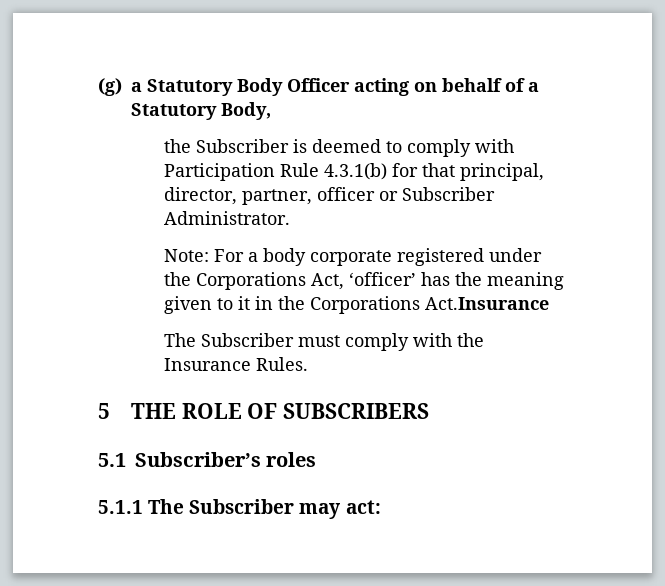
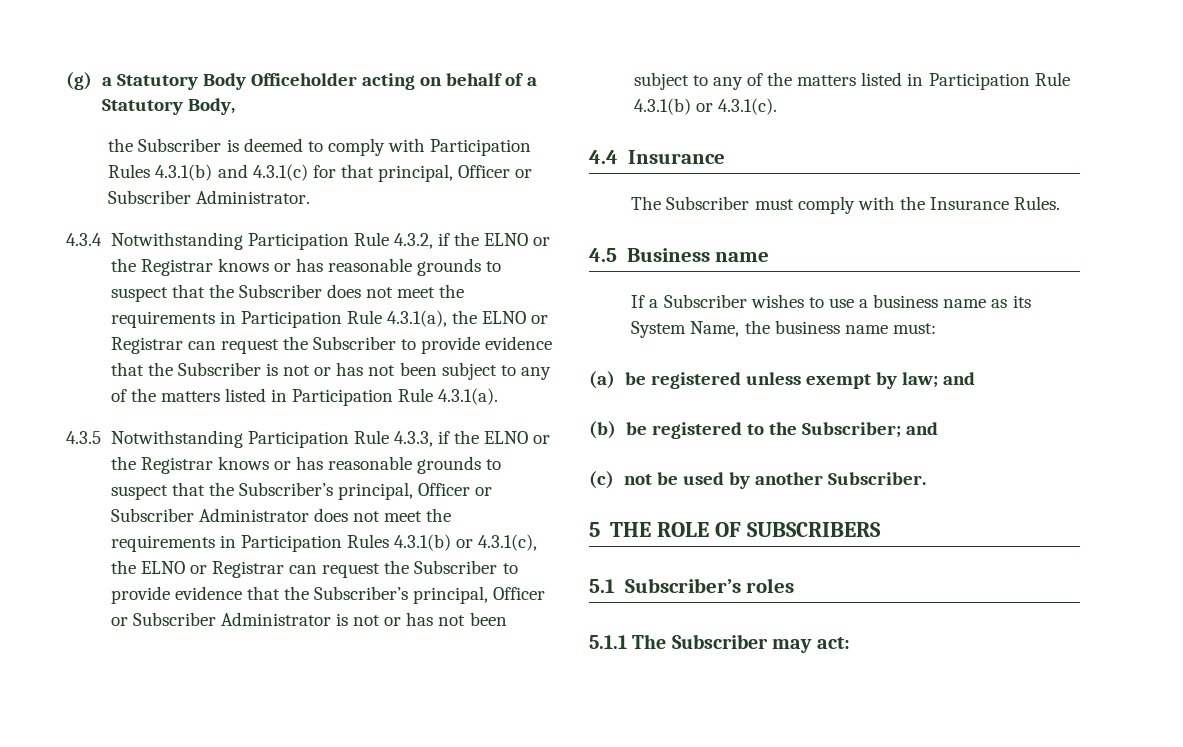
- (g) a Statutory Body Officer acting on behalf of a Statutory Body,
+ (g) a Statutory Body Officeholder acting on behalf of a Statutory Body,
- the Subscriber is deemed to comply with Participation Rule 4.3.1(b) for that principal, director, partner, officer or Subscriber Administrator.
- Note: For a body corporate registered under the Corporations Act, ‘officer’ has the meaning given to it in the Corporations Act.Insurance
+ the Subscriber is deemed to comply with Participation Rules 4.3.1(b) and 4.3.1(c) for that principal, Officer or Subscriber Administrator.
+ 4.3.4 Notwithstanding Participation Rule 4.3.2, if the ELNO or the Registrar knows or has reasonable grounds to suspect that the Subscriber does not meet the requirements in Participation Rule 4.3.1(a), the ELNO or Registrar can request the Subscriber to provide evidence that the Subscriber is not or has not been subject to any of the matters listed in Participation Rule 4.3.1(a).
+ 4.3.5 Notwithstanding Participation Rule 4.3.3, if the ELNO or the Registrar knows or has reasonable grounds to suspect that the Subscriber’s principal, Officer or Subscriber Administrator does not meet the requirements in Participation Rules 4.3.1(b) or 4.3.1(c), the ELNO or Registrar can request the Subscriber to provide evidence that the Subscriber’s principal, Officer or Subscriber Administrator is not or has not been subject to any of the matters listed in Participation Rule 4.3.1(b) or 4.3.1(c).
+ 4.4 Insurance
+ 4.5 Business name
+ If a Subscriber wishes to use a business name as its System Name, the business name must:
+ (a) be registered unless exempt by law; and
+ (b) be registered to the Subscriber; and
+ (c) not be used by another Subscriber.

